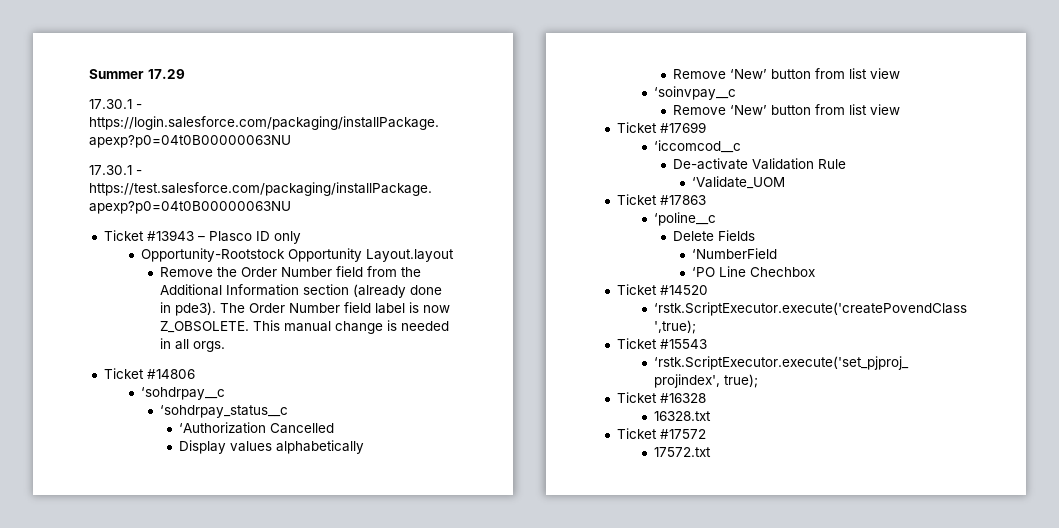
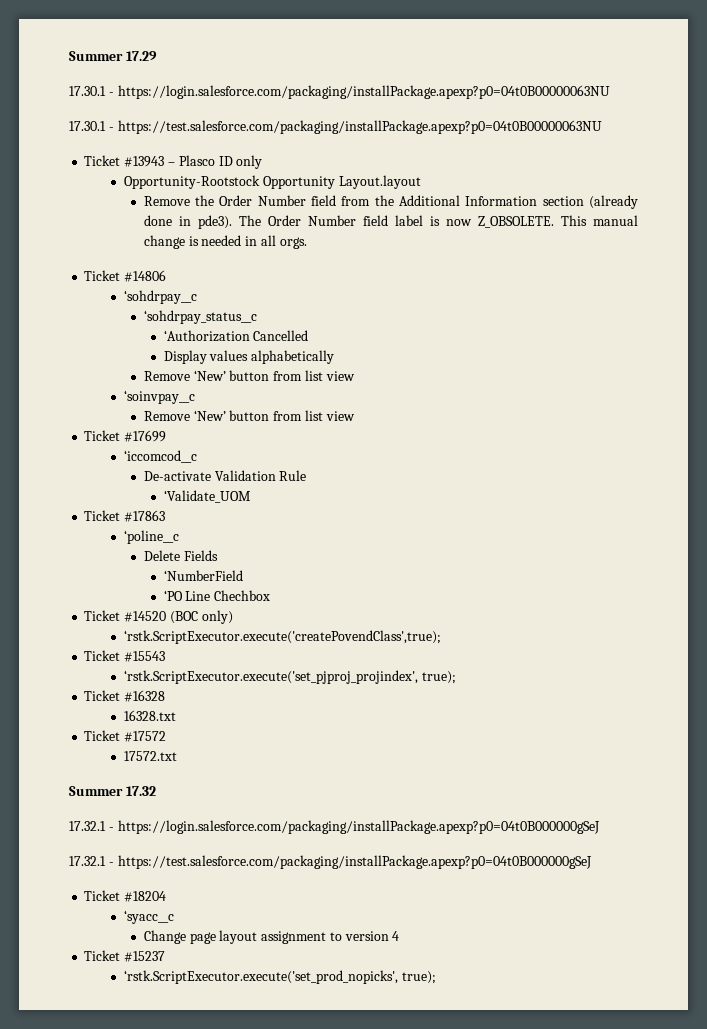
- Ticket #14520
+ Ticket #14520 (BOC only)
+ Summer 17.32
+ 17.32.1 - https://login.salesforce.com/packaging/installPackage.apexp?p0=04t0B000000gSeJ
+ 17.32.1 - https://test.salesforce.com/packaging/installPackage.apexp?p0=04t0B000000gSeJ
+ Ticket #18204
+ ‘syacc__c
+ Change page layout assignment to version 4
+ Ticket #15237
+ ‘rstk.ScriptExecutor.execute('set_prod_nopicks', true);

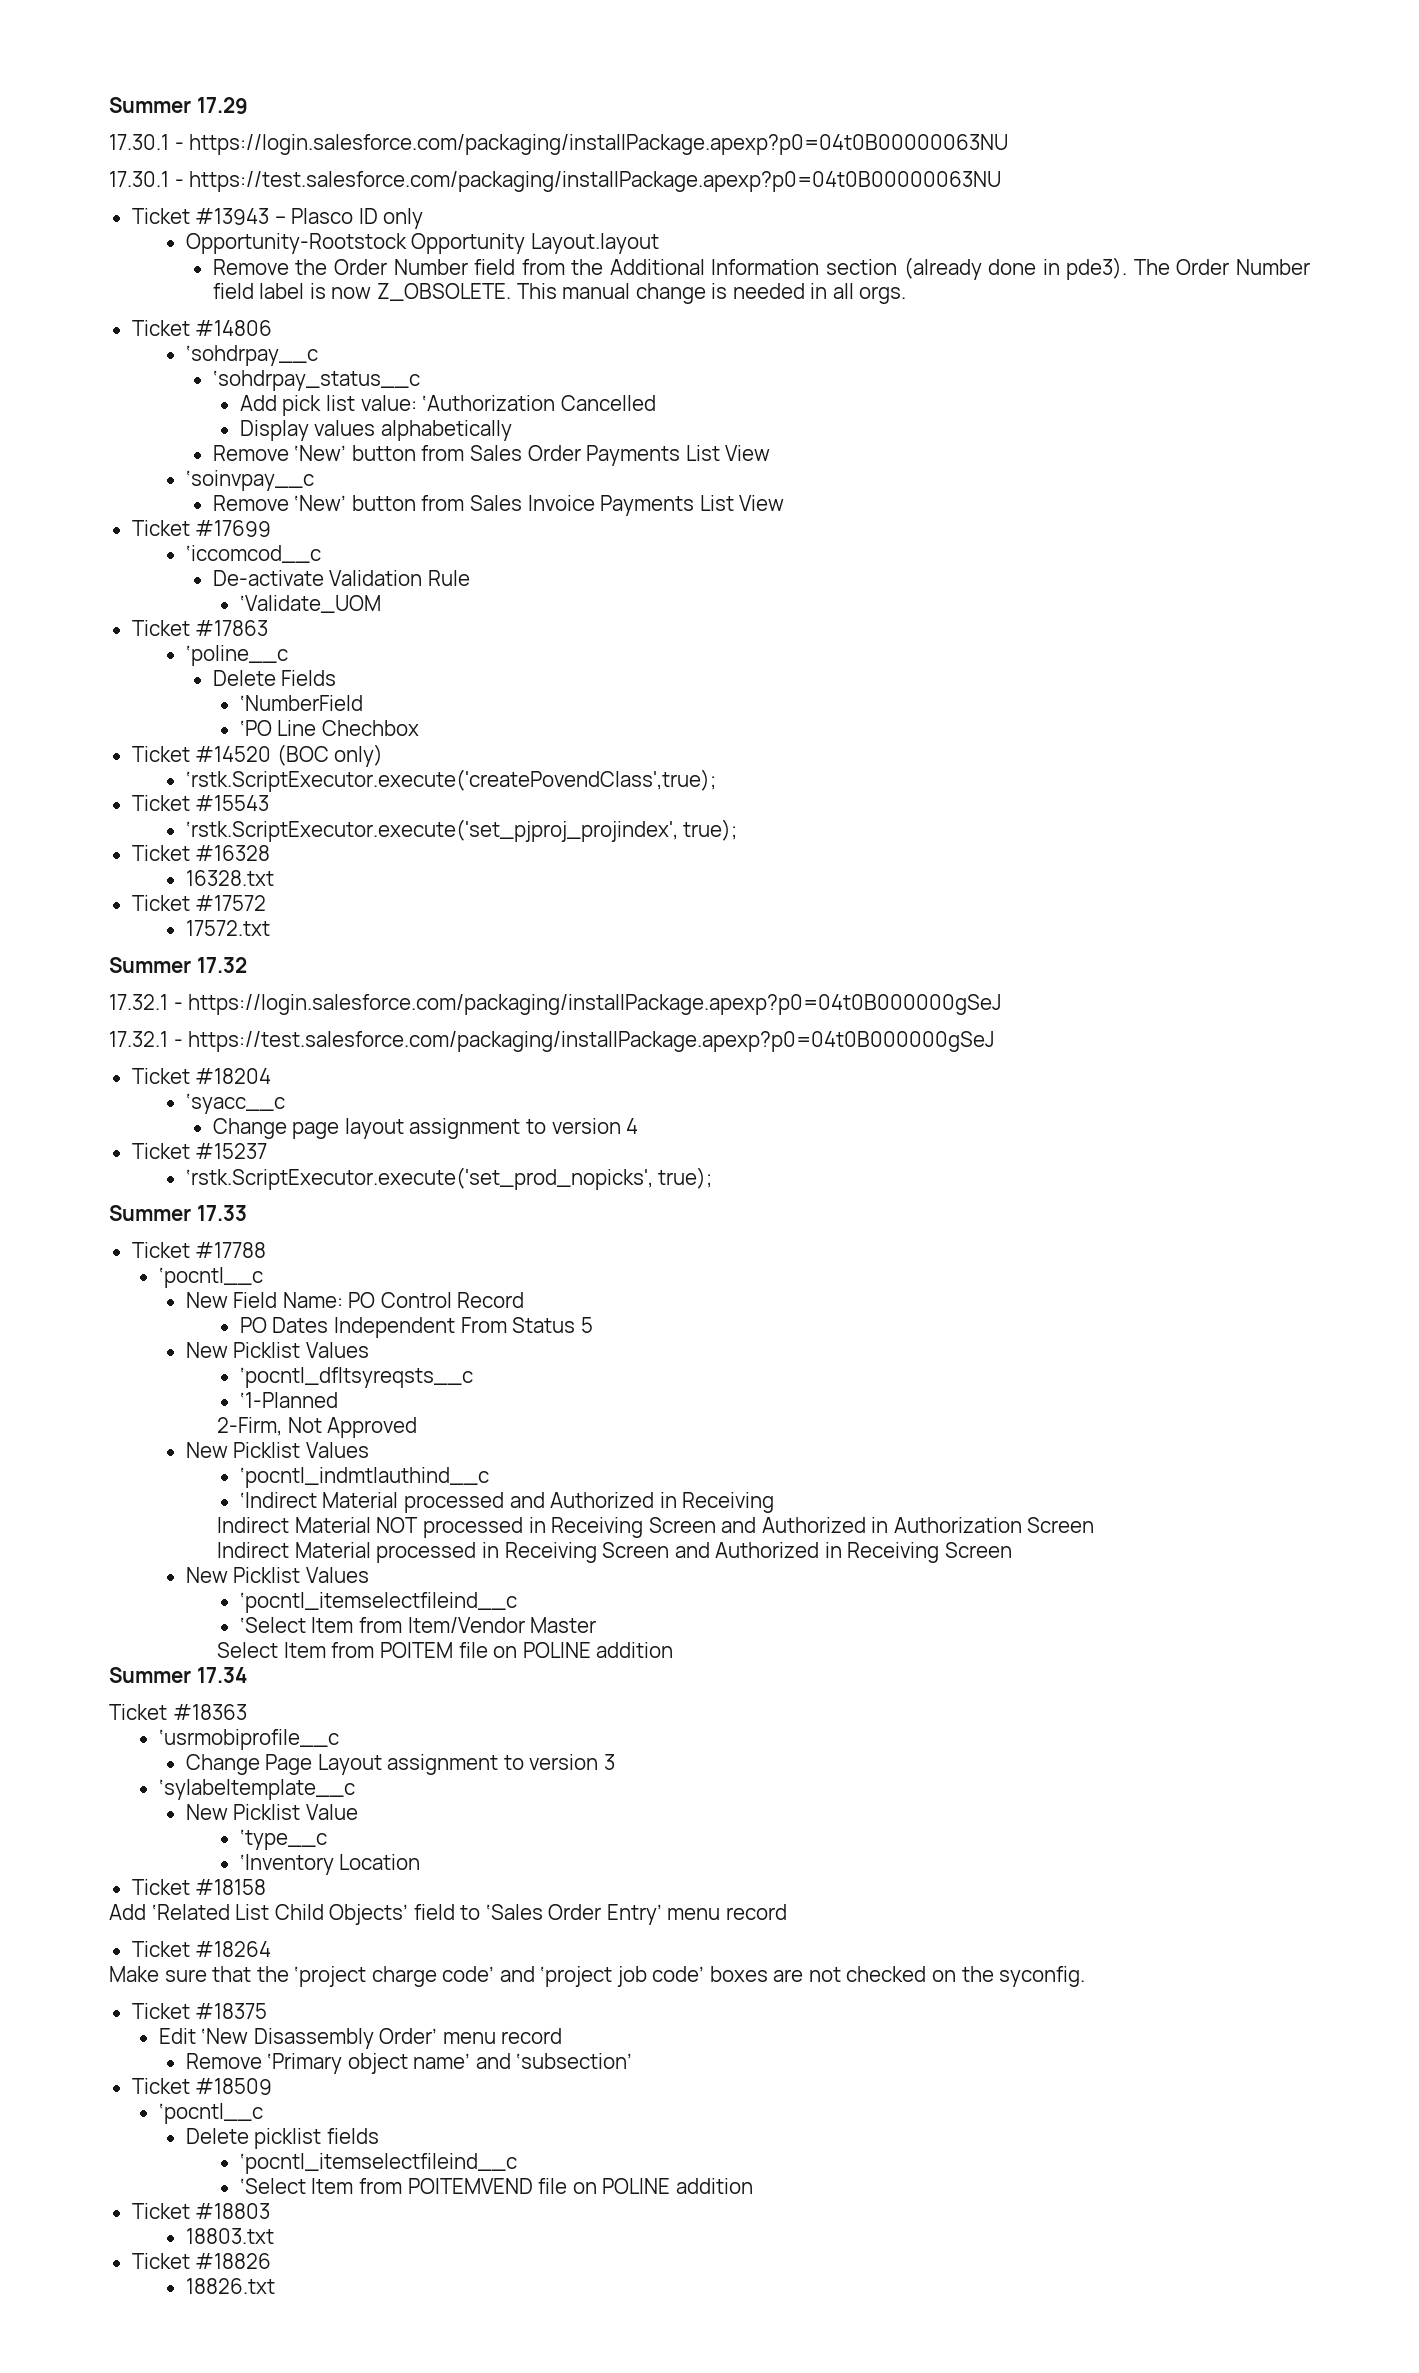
- ‘Authorization Cancelled
+ Add pick list value: ‘Authorization Cancelled
  Display values alphabetically
- Remove ‘New’ button from list view
+ Remove ‘New’ button from Sales Order Payments List View
  ‘soinvpay__c
- Remove ‘New’ button from list view
+ Remove ‘New’ button from Sales Invoice Payments List View
+ Summer 17.33
+ Ticket #17788
+ ‘pocntl__c
+ New Field Name: PO Control Record
+ PO Dates Independent From Status 5
+ New Picklist Values
+ ‘pocntl_dfltsyreqsts__c
+ ‘1-Planned
+ 2-Firm, Not Approved
+ New Picklist Values
+ ‘pocntl_indmtlauthind__c
+ ‘Indirect Material processed and Authorized in Receiving
+ Indirect Material NOT processed in Receiving Screen and Authorized in Authorization Screen
+ Indirect Material processed in Receiving Screen and Authorized in Receiving Screen
+ New Picklist Values
+ ‘pocntl_itemselectfileind__c
+ ‘Select Item from Item/Vendor Master
+ Select Item from POITEM file on POLINE addition
+ Summer 17.34
+ Ticket #18363
+ ‘usrmobiprofile__c
+ Change Page Layout assignment to version 3
+ ‘sylabeltemplate__c
+ New Picklist Value
+ ‘type__c
+ ‘Inventory Location
+ Ticket #18158
+ Add ‘Related List Child Objects’ field to ‘Sales Order Entry’ menu record
+ Ticket #18264
+ Make sure that the ‘project charge code’ and ‘project job code’ boxes are not checked on the syconfig.
+ Ticket #18375
+ Edit ‘New Disassembly Order’ menu record
+ Remove ‘Primary object name’ and ‘subsection’
+ Ticket #18509
+ ‘pocntl__c
+ Delete picklist fields
+ ‘pocntl_itemselectfileind__c
+ ‘Select Item from POITEMVEND file on POLINE addition
+ Ticket #18803
+ 18803.txt
+ Ticket #18826
+ 18826.txt

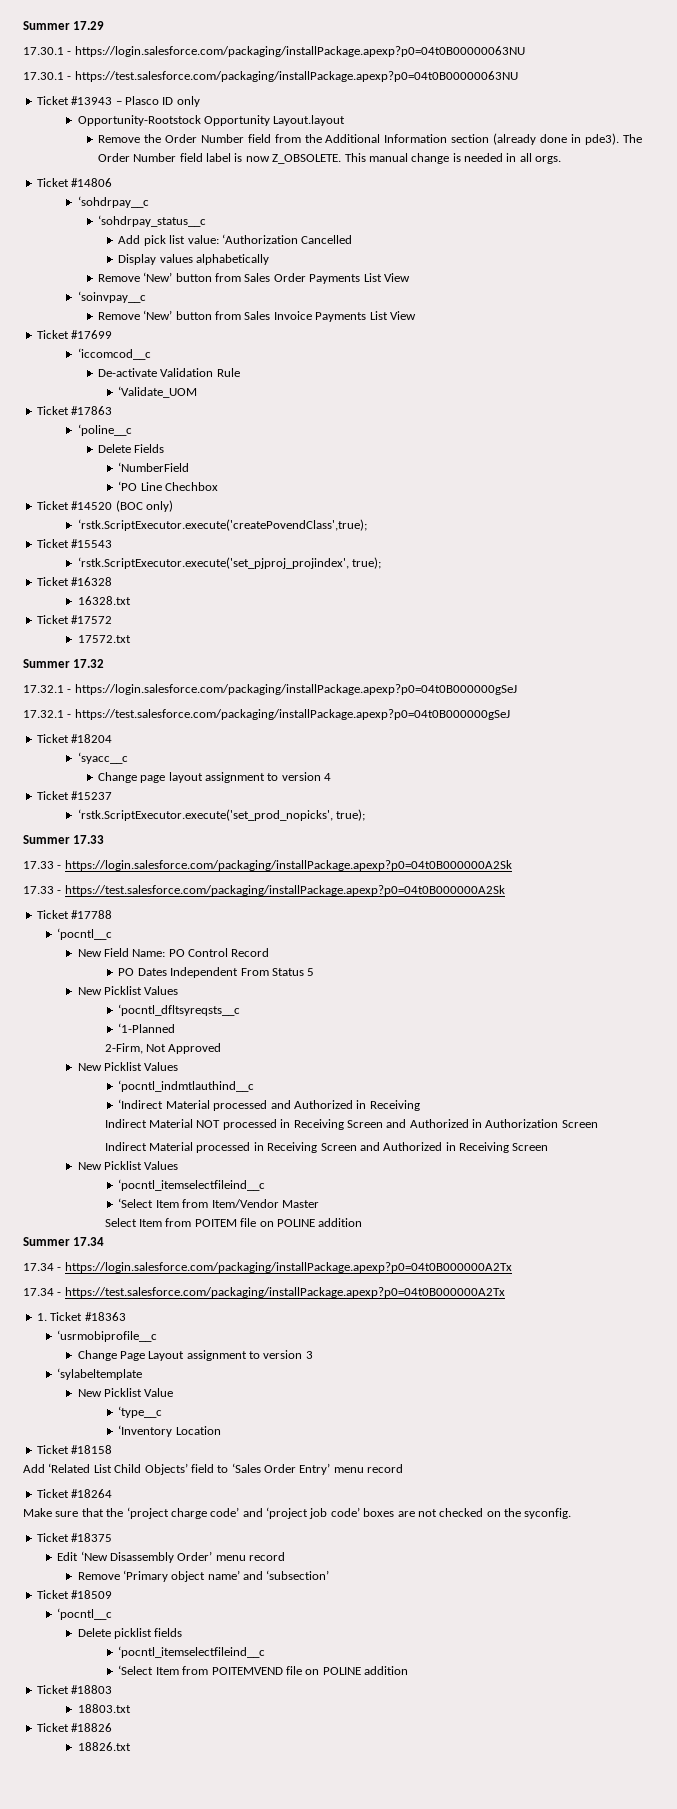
+ 17.33 - https://login.salesforce.com/packaging/installPackage.apexp?p0=04t0B000000A2Sk
+ 17.33 - https://test.salesforce.com/packaging/installPackage.apexp?p0=04t0B000000A2Sk
- Ticket #18363
+ 17.34 - https://login.salesforce.com/packaging/installPackage.apexp?p0=04t0B000000A2Tx
+ 17.34 - https://test.salesforce.com/packaging/installPackage.apexp?p0=04t0B000000A2Tx
+ 1. Ticket #18363
- ‘sylabeltemplate__c
+ ‘sylabeltemplate

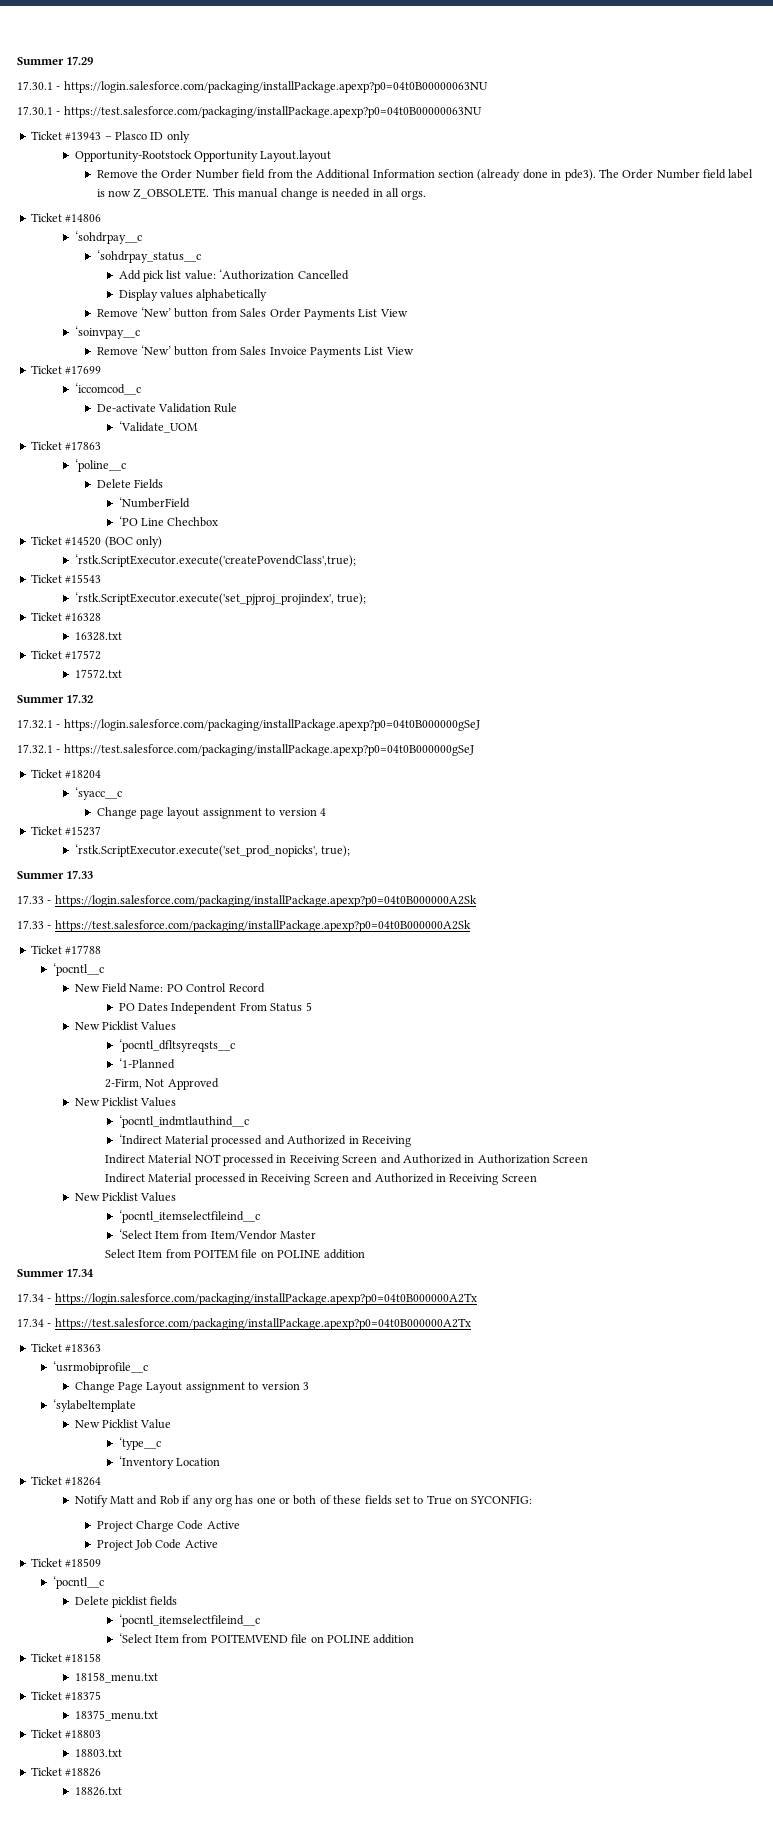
- 1. Ticket #18363
+ Ticket #18363
- Ticket #18158
- Add ‘Related List Child Objects’ field to ‘Sales Order Entry’ menu record
  Ticket #18264
- Make sure that the ‘project charge code’ and ‘project job code’ boxes are not checked on the syconfig.
- Ticket #18375
- Edit ‘New Disassembly Order’ menu record
- Remove ‘Primary object name’ and ‘subsection’
+ Notify Matt and Rob if any org has one or both of these fields set to True on SYCONFIG:
+ Project Charge Code Active
+ Project Job Code Active
+ Ticket #18158
+ 18158_menu.txt
+ Ticket #18375
+ 18375_menu.txt

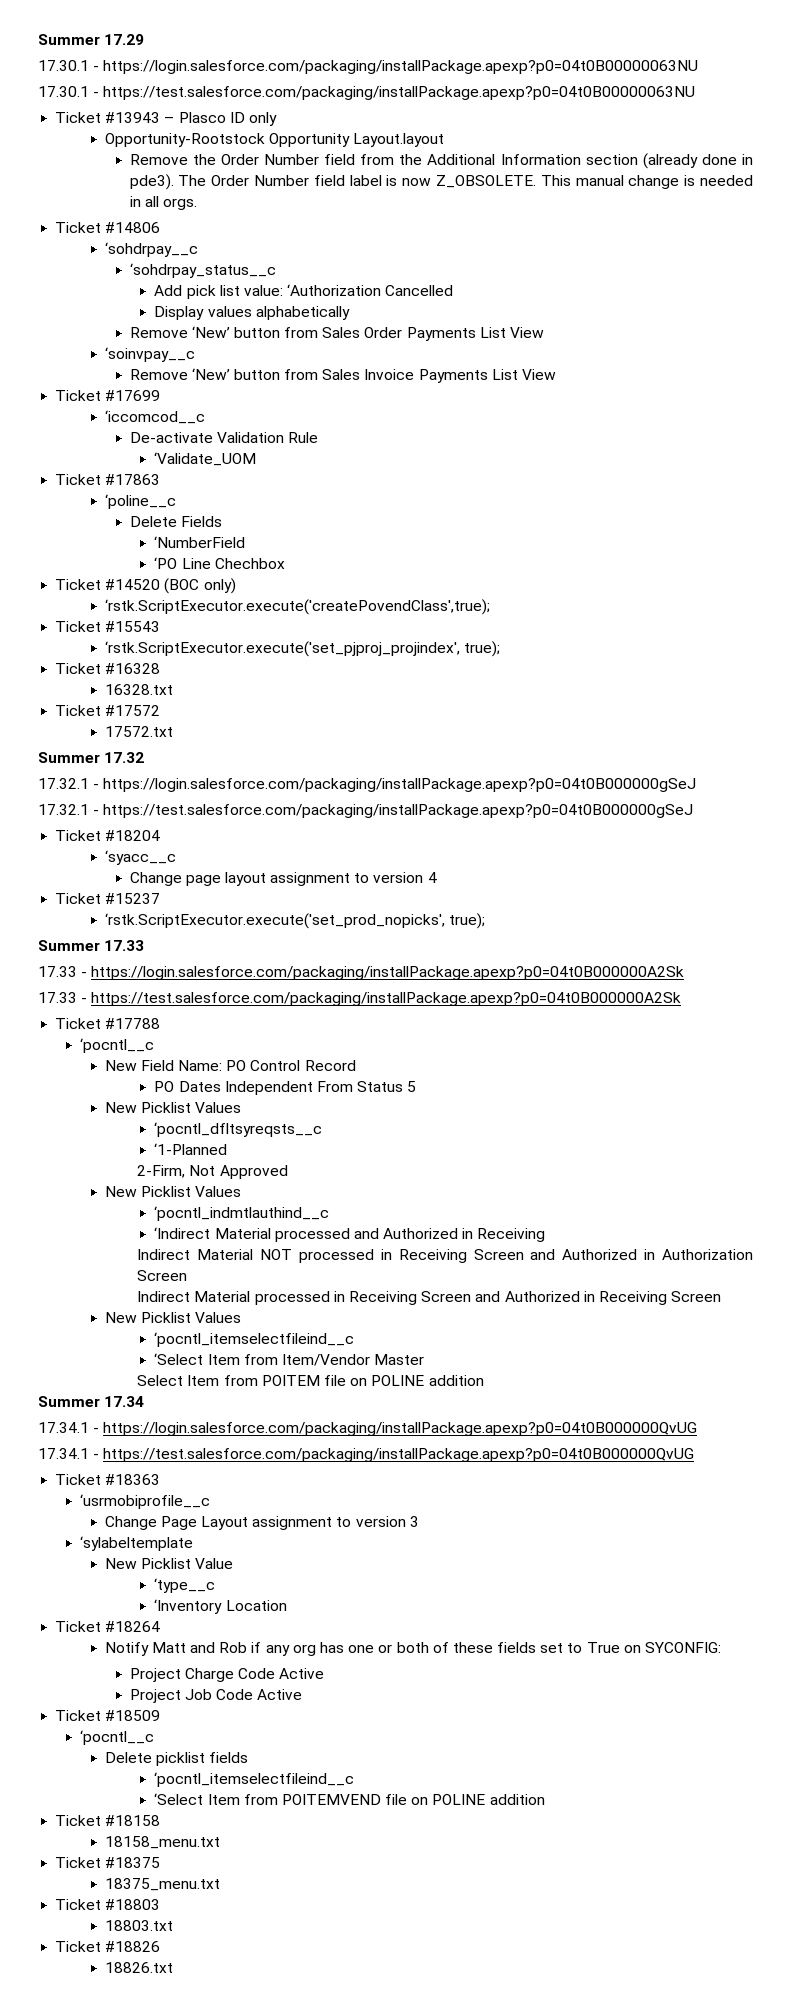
- 17.34 - https://login.salesforce.com/packaging/installPackage.apexp?p0=04t0B000000A2Tx
- 17.34 - https://test.salesforce.com/packaging/installPackage.apexp?p0=04t0B000000A2Tx
+ 17.34.1 - https://login.salesforce.com/packaging/installPackage.apexp?p0=04t0B000000QvUG
+ 17.34.1 - https://test.salesforce.com/packaging/installPackage.apexp?p0=04t0B000000QvUG

